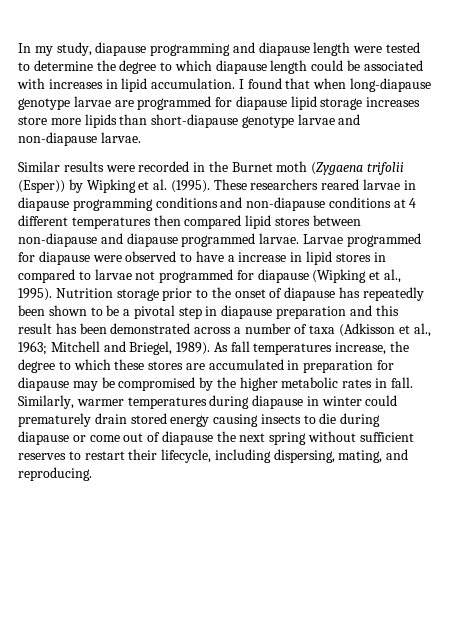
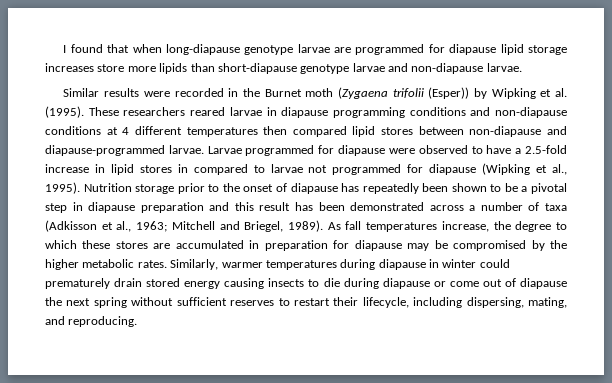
- In my study, diapause programming and diapause length were tested to determine the degree to which diapause length could be associated with increases in lipid accumulation.
- These researchers reared larvae in diapause programming conditions and non-diapause conditions at 4 different temperatures then compared lipid stores between non-diapause and diapause programmed larvae.
+ These researchers reared larvae in diapause programming conditions and non-diapause conditions at 4 different temperatures then compared lipid stores between non-diapause and diapause-programmed larvae.
- Larvae programmed for diapause were observed to have a increase in lipid stores in compared to larvae not programmed for diapause (Wipking et al., 1995).
+ Larvae programmed for diapause were observed to have a 2.5-fold increase in lipid stores in compared to larvae not programmed for diapause (Wipking et al., 1995).
- As fall temperatures increase, the degree to which these stores are accumulated in preparation for diapause may be compromised by the higher metabolic rates in fall.
+ As fall temperatures increase, the degree to which these stores are accumulated in preparation for diapause may be compromised by the higher metabolic rates.

